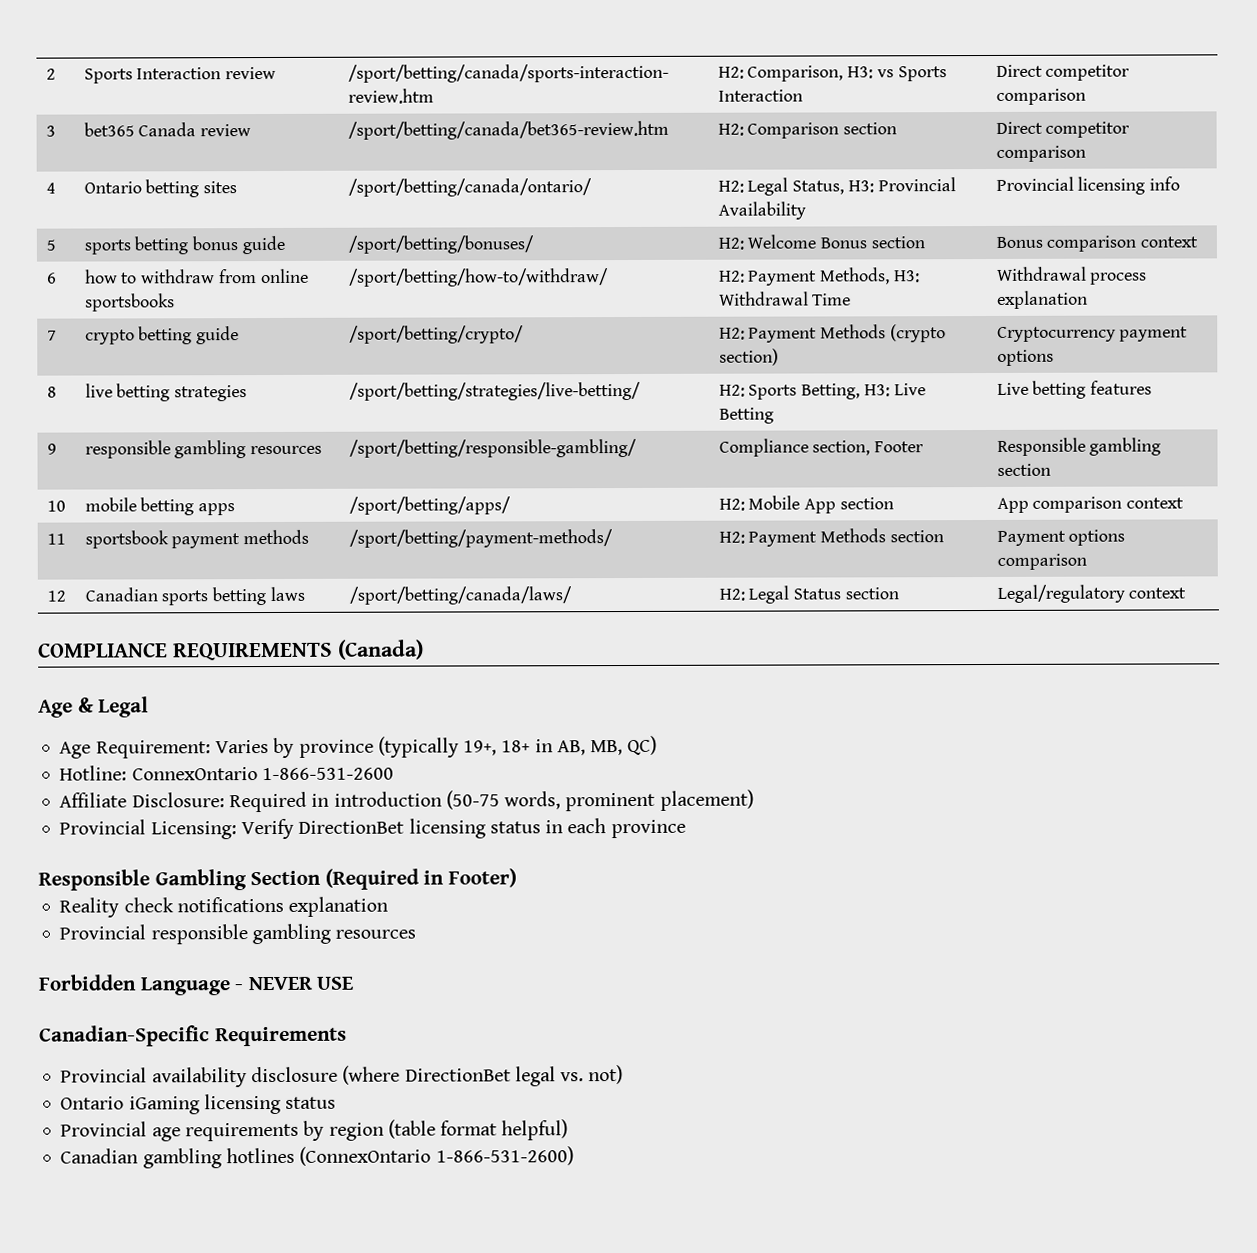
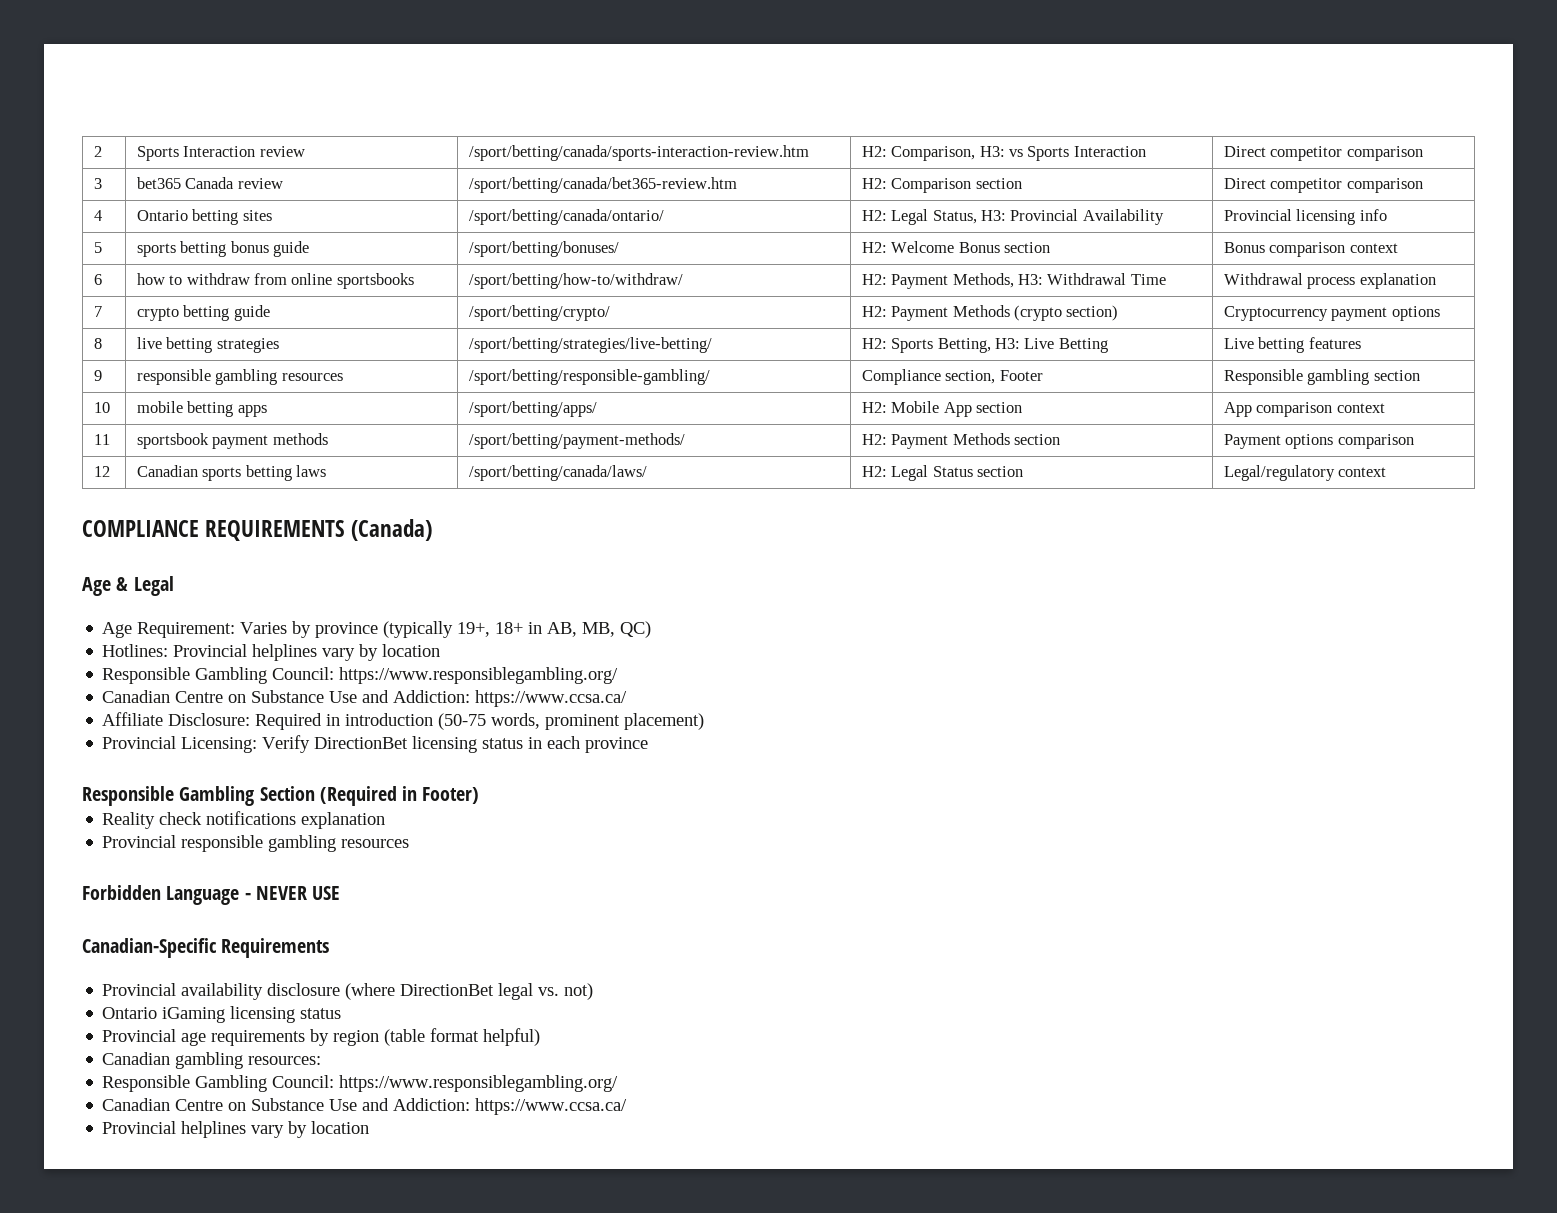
- Hotline: ConnexOntario 1-866-531-2600
+ Hotlines: Provincial helplines vary by location
+ Responsible Gambling Council: https://www.responsiblegambling.org/
+ Canadian Centre on Substance Use and Addiction: https://www.ccsa.ca/
- Canadian gambling hotlines (ConnexOntario 1-866-531-2600)
+ Canadian gambling resources:
+ Responsible Gambling Council: https://www.responsiblegambling.org/
+ Canadian Centre on Substance Use and Addiction: https://www.ccsa.ca/
+ Provincial helplines vary by location

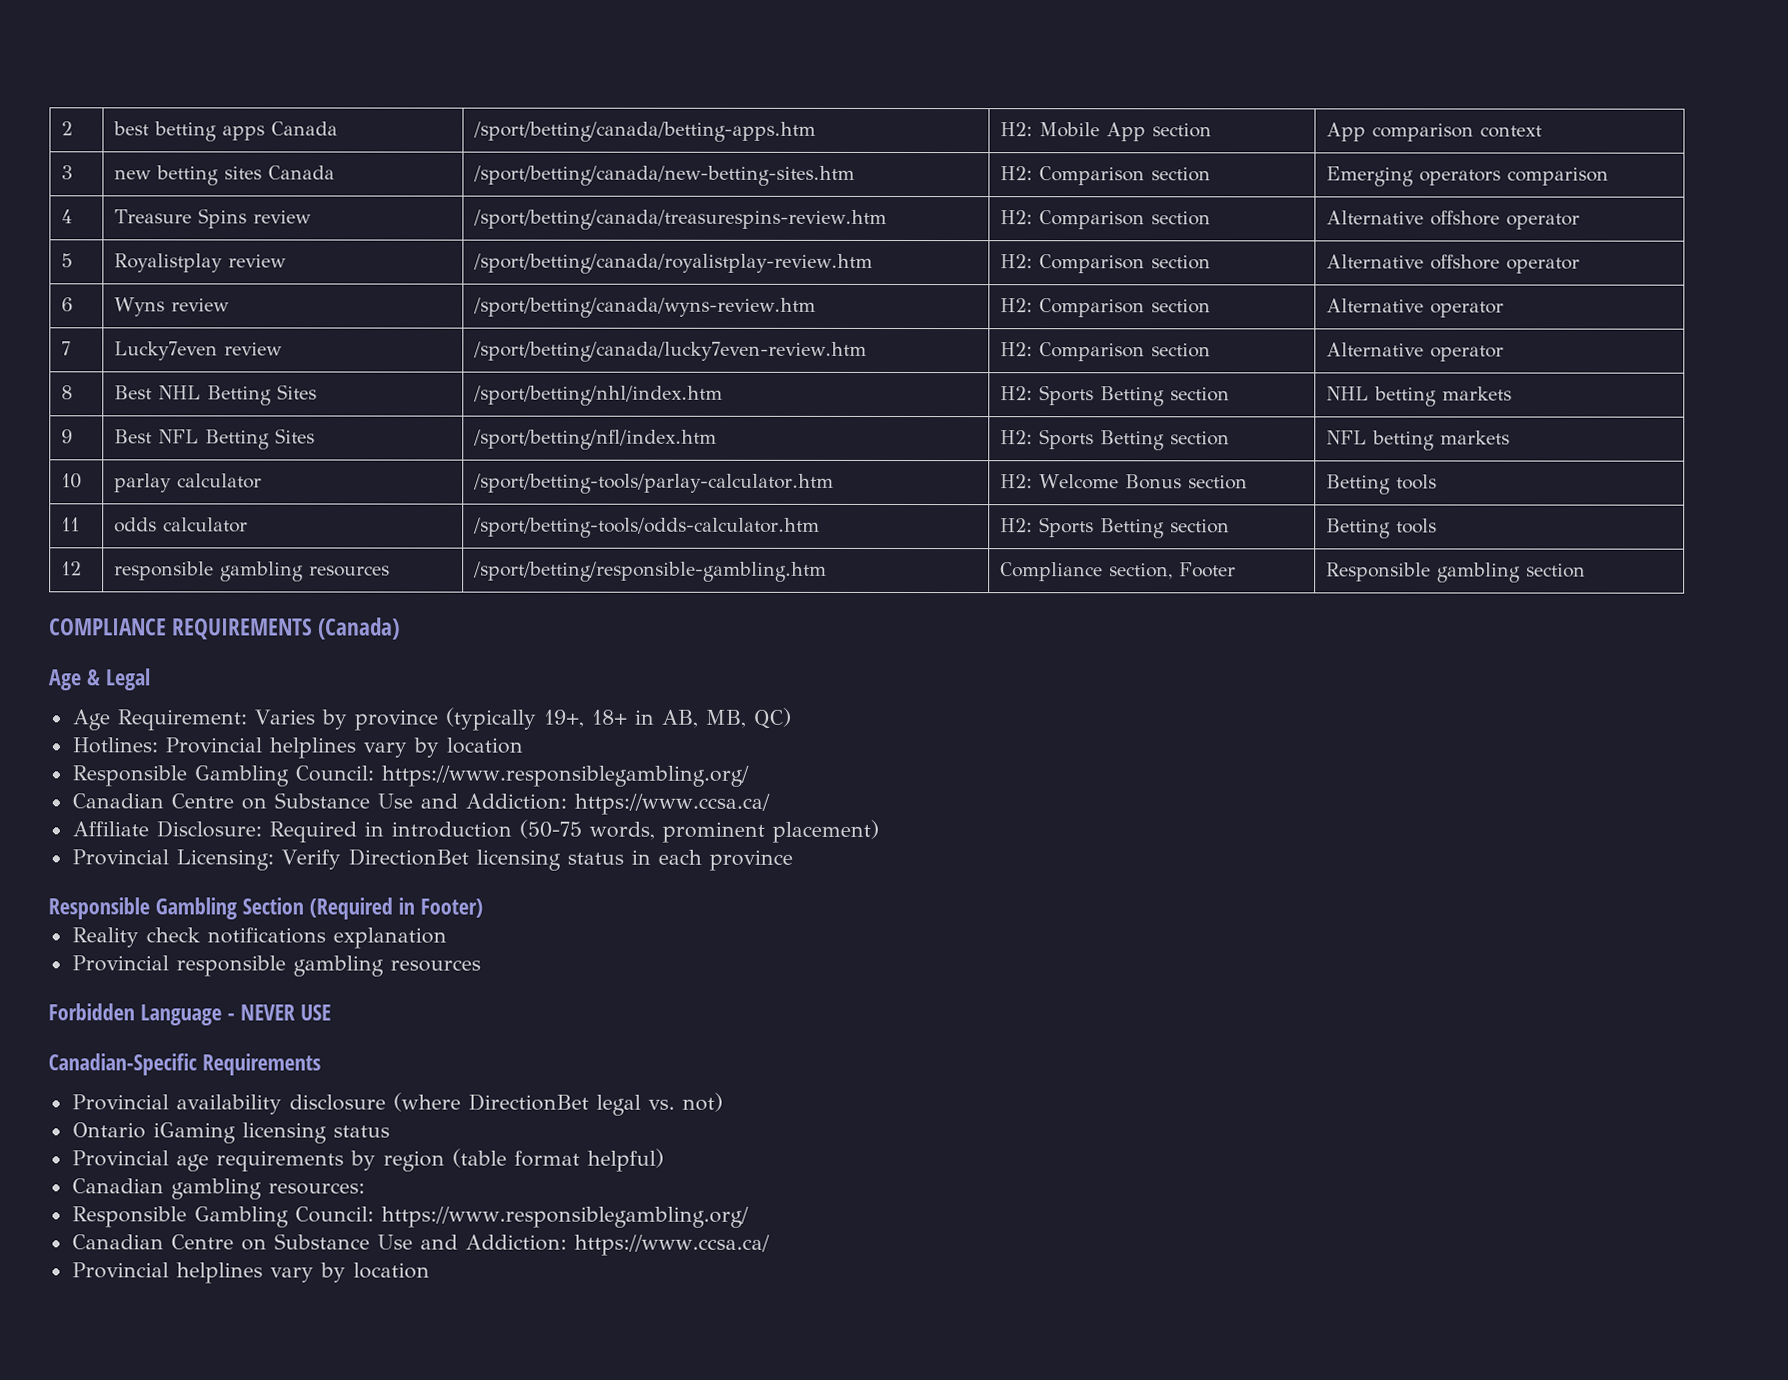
- 2 | Sports Interaction review | /sport/betting/canada/sports-interaction-review.htm | H2: Comparison, H3: vs Sports Interaction | Direct competitor comparison
- 3 | bet365 Canada review | /sport/betting/canada/bet365-review.htm | H2: Comparison section | Direct competitor comparison
- 4 | Ontario betting sites | /sport/betting/canada/ontario/ | H2: Legal Status, H3: Provincial Availability | Provincial licensing info
- 5 | sports betting bonus guide | /sport/betting/bonuses/ | H2: Welcome Bonus section | Bonus comparison context
- 6 | how to withdraw from online sportsbooks | /sport/betting/how-to/withdraw/ | H2: Payment Methods, H3: Withdrawal Time | Withdrawal process explanation
- 7 | crypto betting guide | /sport/betting/crypto/ | H2: Payment Methods (crypto section) | Cryptocurrency payment options
- 8 | live betting strategies | /sport/betting/strategies/live-betting/ | H2: Sports Betting, H3: Live Betting | Live betting features
- 9 | responsible gambling resources | /sport/betting/responsible-gambling/ | Compliance section, Footer | Responsible gambling section
- 10 | mobile betting apps | /sport/betting/apps/ | H2: Mobile App section | App comparison context
+ 2 | best betting apps Canada | /sport/betting/canada/betting-apps.htm | H2: Mobile App section | App comparison context
- 11 | sportsbook payment methods | /sport/betting/payment-methods/ | H2: Payment Methods section | Payment options comparison
- 12 | Canadian sports betting laws | /sport/betting/canada/laws/ | H2: Legal Status section | Legal/regulatory context
+ 3 | new betting sites Canada | /sport/betting/canada/new-betting-sites.htm | H2: Comparison section | Emerging operators comparison
+ 4 | Treasure Spins review | /sport/betting/canada/treasurespins-review.htm | H2: Comparison section | Alternative offshore operator
+ 5 | Royalistplay review | /sport/betting/canada/royalistplay-review.htm | H2: Comparison section | Alternative offshore operator
+ 6 | Wyns review | /sport/betting/canada/wyns-review.htm | H2: Comparison section | Alternative operator
+ 7 | Lucky7even review | /sport/betting/canada/lucky7even-review.htm | H2: Comparison section | Alternative operator
+ 8 | Best NHL Betting Sites | /sport/betting/nhl/index.htm | H2: Sports Betting section | NHL betting markets
+ 9 | Best NFL Betting Sites | /sport/betting/nfl/index.htm | H2: Sports Betting section | NFL betting markets
+ 10 | parlay calculator | /sport/betting-tools/parlay-calculator.htm | H2: Welcome Bonus section | Betting tools
+ 11 | odds calculator | /sport/betting-tools/odds-calculator.htm | H2: Sports Betting section | Betting tools
+ 12 | responsible gambling resources | /sport/betting/responsible-gambling.htm | Compliance section, Footer | Responsible gambling section

